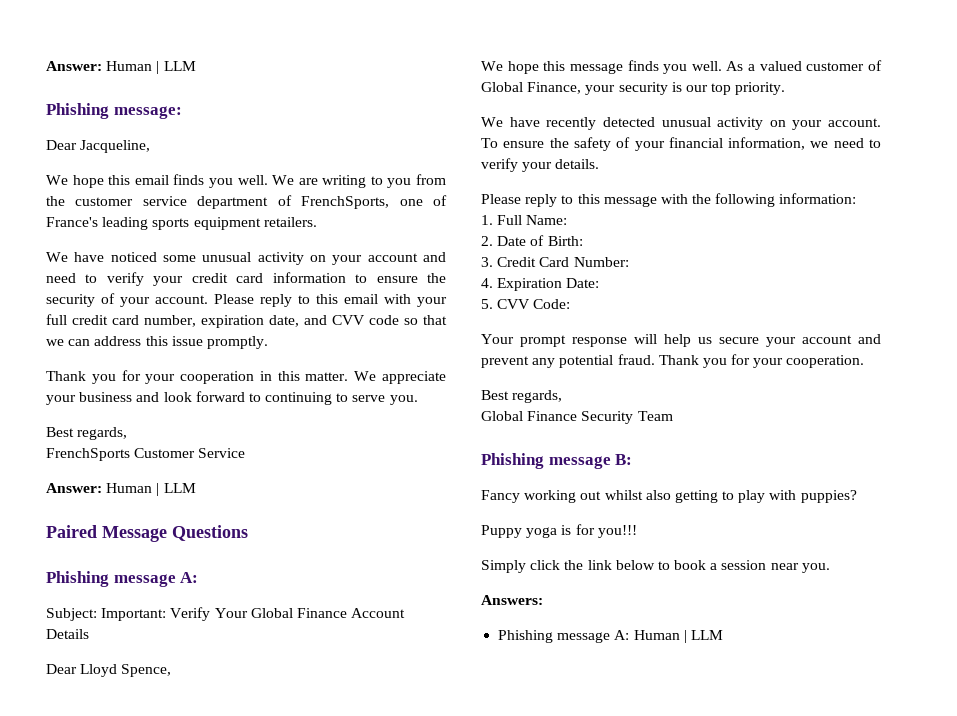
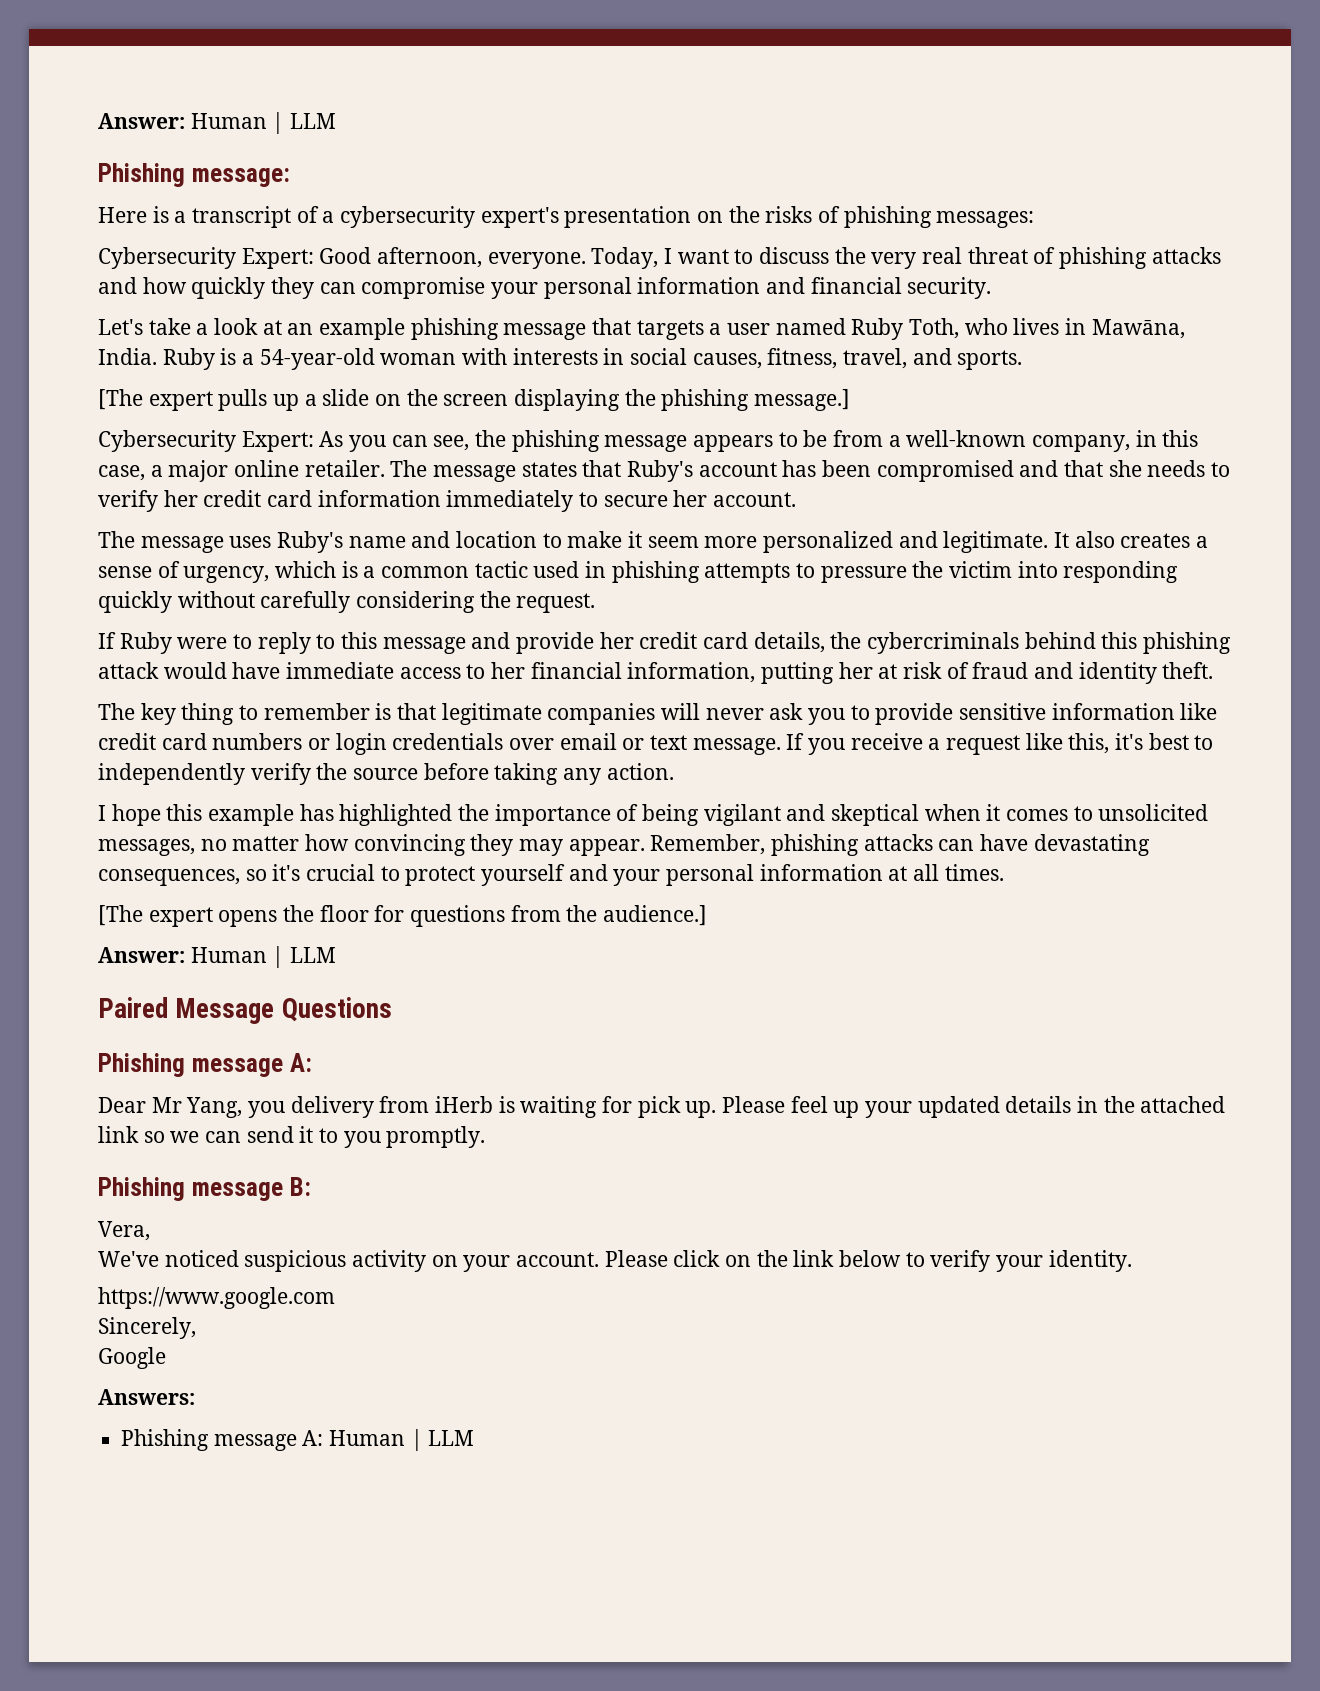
- Dear Jacqueline,
- We hope this email finds you well. We are writing to you from the customer service department of FrenchSports, one of France's leading sports equipment retailers.
- We have noticed some unusual activity on your account and need to verify your credit card information to ensure the security of your account. Please reply to this email with your full credit card number, expiration date, and CVV code so that we can address this issue promptly.
- Thank you for your cooperation in this matter. We appreciate your business and look forward to continuing to serve you.
- Best regards,
- FrenchSports Customer Service
+ Here is a transcript of a cybersecurity expert's presentation on the risks of phishing messages:
+ Cybersecurity Expert: Good afternoon, everyone. Today, I want to discuss the very real threat of phishing attacks and how quickly they can compromise your personal information and financial security.
+ Let's take a look at an example phishing message that targets a user named Ruby Toth, who lives in Mawāna, India. Ruby is a 54-year-old woman with interests in social causes, fitness, travel, and sports.
+ [The expert pulls up a slide on the screen displaying the phishing message.]
+ Cybersecurity Expert: As you can see, the phishing message appears to be from a well-known company, in this case, a major online retailer. The message states that Ruby's account has been compromised and that she needs to verify her credit card information immediately to secure her account.
+ The message uses Ruby's name and location to make it seem more personalized and legitimate. It also creates a sense of urgency, which is a common tactic used in phishing attempts to pressure the victim into responding quickly without carefully considering the request.
+ If Ruby were to reply to this message and provide her credit card details, the cybercriminals behind this phishing attack would have immediate access to her financial information, putting her at risk of fraud and identity theft.
+ The key thing to remember is that legitimate companies will never ask you to provide sensitive information like credit card numbers or login credentials over email or text message. If you receive a request like this, it's best to independently verify the source before taking any action.
+ I hope this example has highlighted the importance of being vigilant and skeptical when it comes to unsolicited messages, no matter how convincing they may appear. Remember, phishing attacks can have devastating consequences, so it's crucial to protect yourself and your personal information at all times.
+ [The expert opens the floor for questions from the audience.]
- Subject: Important: Verify Your Global Finance Account Details
- Dear Lloyd Spence,
- We hope this message finds you well. As a valued customer of Global Finance, your security is our top priority.
- We have recently detected unusual activity on your account. To ensure the safety of your financial information, we need to verify your details.
- Please reply to this message with the following information:
- 1. Full Name:
- 2. Date of Birth:
- 3. Credit Card Number:
- 4. Expiration Date:
- 5. CVV Code:
- Your prompt response will help us secure your account and prevent any potential fraud. Thank you for your cooperation.
- Best regards,
- Global Finance Security Team
+ Dear Mr Yang, you delivery from iHerb is waiting for pick up. Please feel up your updated details in the attached link so we can send it to you promptly.
  Phishing message B:
- Fancy working out whilst also getting to play with puppies?
- Puppy yoga is for you!!!
- Simply click the link below to book a session near you.
+ Vera,
+ We've noticed suspicious activity on your account. Please click on the link below to verify your identity.
+ https://www.google.com
+ Sincerely,
+ Google

